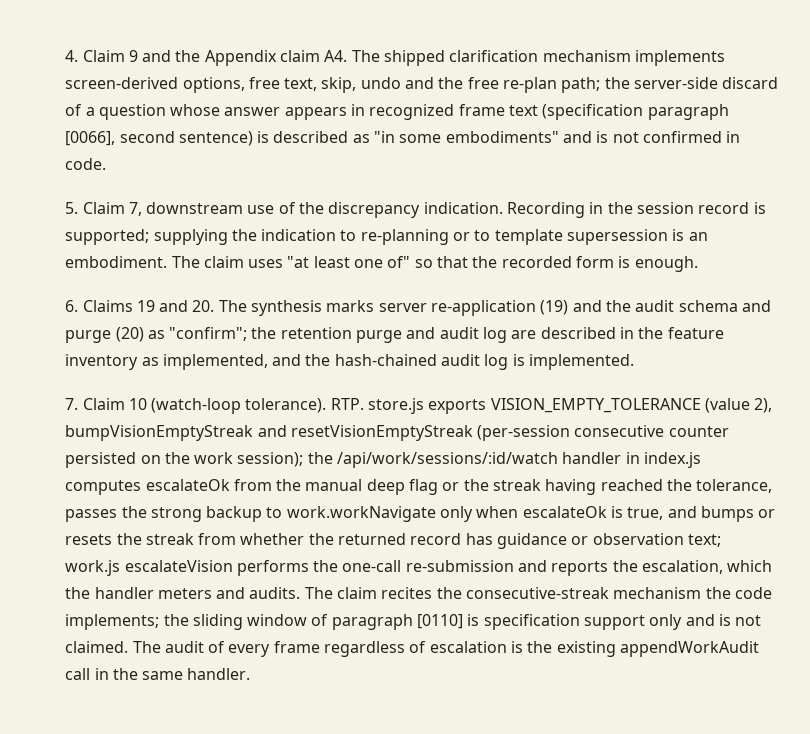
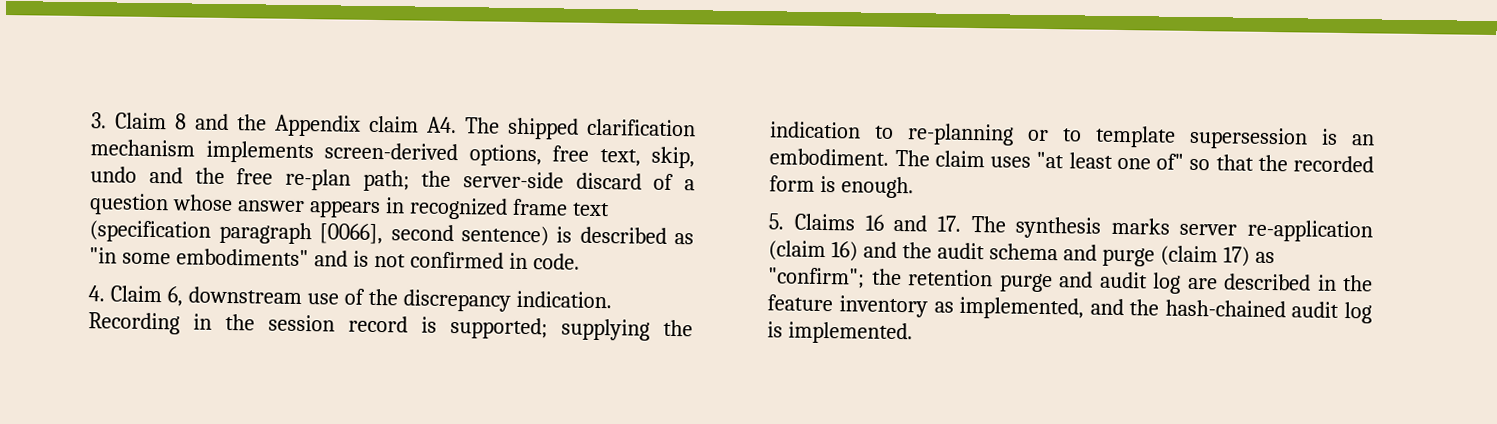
- 4. Claim 9 and the Appendix claim A4. The shipped clarification mechanism implements screen-derived options, free text, skip, undo and the free re-plan path; the server-side discard of a question whose answer appears in recognized frame text (specification paragraph [0066], second sentence) is described as "in some embodiments" and is not confirmed in code.
+ 3. Claim 8 and the Appendix claim A4. The shipped clarification mechanism implements screen-derived options, free text, skip, undo and the free re-plan path; the server-side discard of a question whose answer appears in recognized frame text (specification paragraph [0066], second sentence) is described as "in some embodiments" and is not confirmed in code.
- 5. Claim 7, downstream use of the discrepancy indication.
+ 4. Claim 6, downstream use of the discrepancy indication.
- 6. Claims 19 and 20. The synthesis marks server re-application (19) and the audit schema and purge (20) as "confirm"; the retention purge and audit log are described in the feature inventory as implemented, and the hash-chained audit log is implemented.
+ 5. Claims 16 and 17. The synthesis marks server re-application (claim 16) and the audit schema and purge (claim 17) as "confirm"; the retention purge and audit log are described in the feature inventory as implemented, and the hash-chained audit log is implemented.
- 7. Claim 10 (watch-loop tolerance). RTP. store.js exports VISION_EMPTY_TOLERANCE (value 2), bumpVisionEmptyStreak and resetVisionEmptyStreak (per-session consecutive counter persisted on the work session); the /api/work/sessions/:id/watch handler in index.js computes escalateOk from the manual deep flag or the streak having reached the tolerance, passes the strong backup to work.workNavigate only when escalateOk is true, and bumps or resets the streak from whether the returned record has guidance or observation text; work.js escalateVision performs the one-call re-submission and reports the escalation, which the handler meters and audits. The claim recites the consecutive-streak mechanism the code implements; the sliding window of paragraph [0110] is specification support only and is not claimed. The audit of every frame regardless of escalation is the existing appendWorkAudit call in the same handler.

